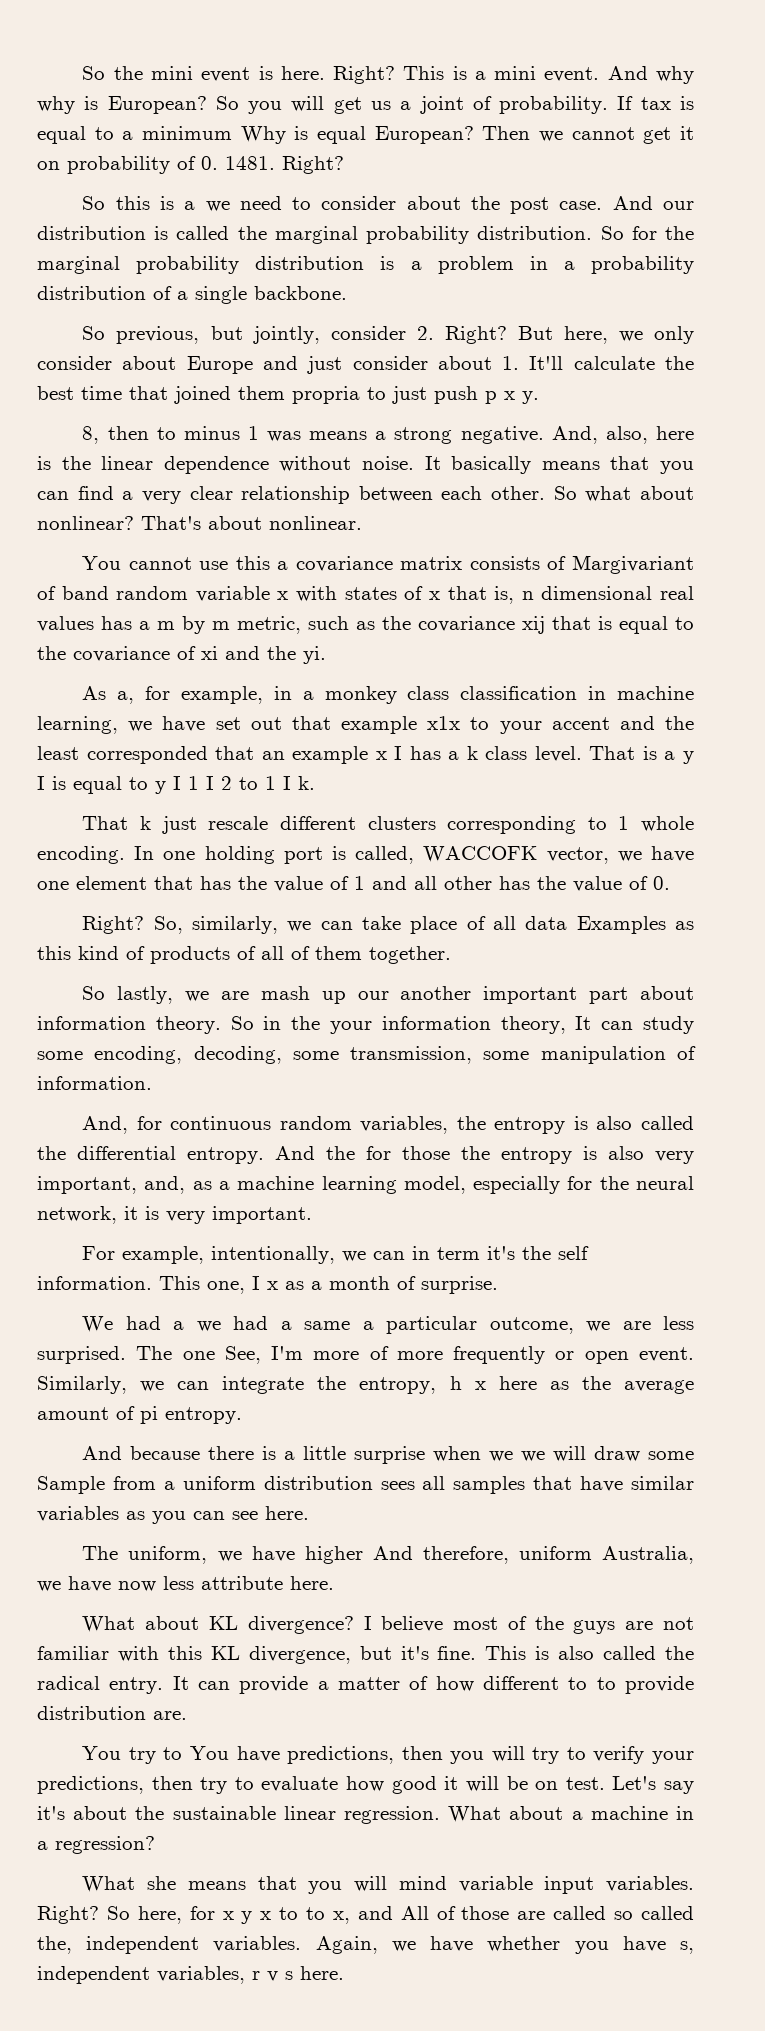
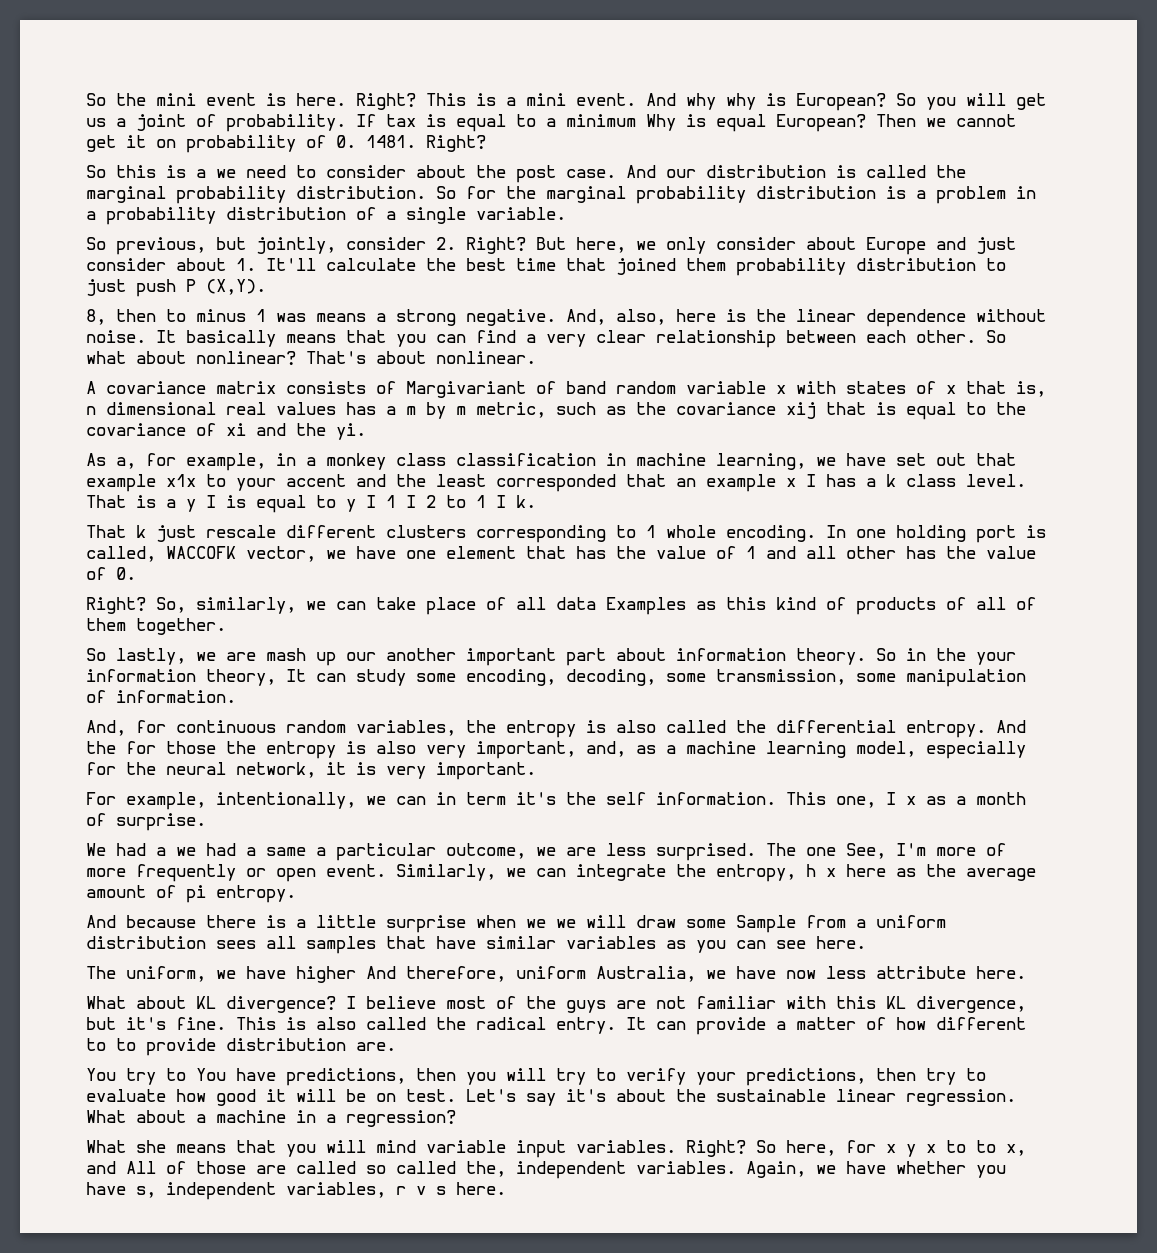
- So for the marginal probability distribution is a problem in a probability distribution of a single backbone.
+ So for the marginal probability distribution is a problem in a probability distribution of a single variable.
- But here, we only consider about Europe and just consider about 1. It'll calculate the best time that joined them propria to just push p x y.
+ But here, we only consider about Europe and just consider about 1. It'll calculate the best time that joined them probability distribution to just push P (X,Y).
- You cannot use this a covariance matrix consists of Margivariant of band random variable x with states of x that is, n dimensional real values has a m by m metric, such as the covariance xij that is equal to the covariance of xi and the yi.
+ A covariance matrix consists of Margivariant of band random variable x with states of x that is, n dimensional real values has a m by m metric, such as the covariance xij that is equal to the covariance of xi and the yi.

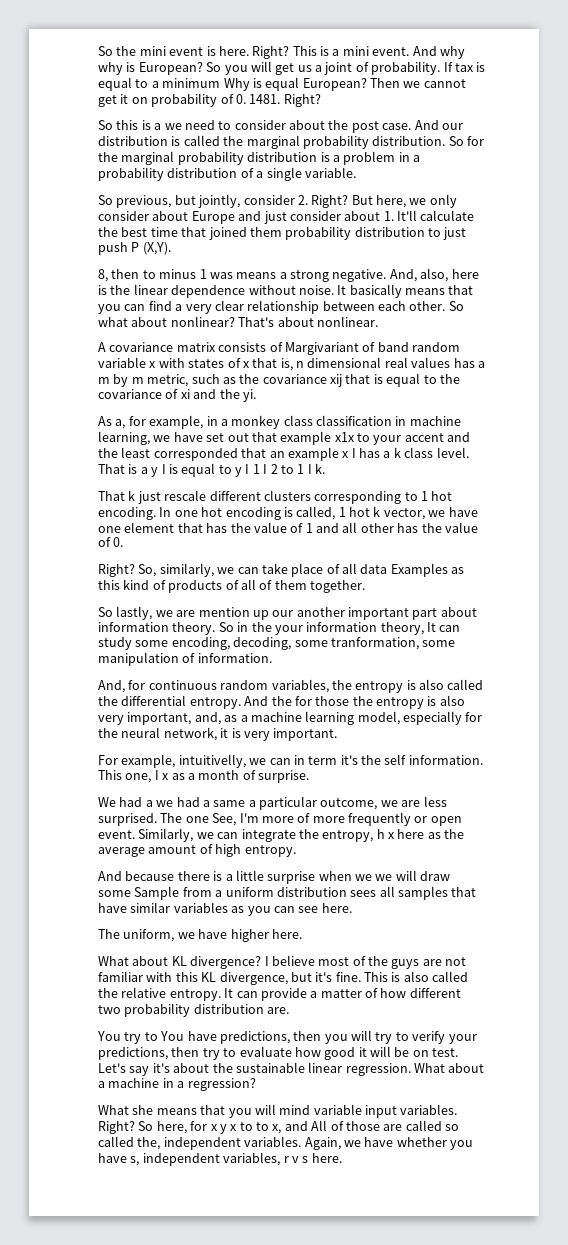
- That k just rescale different clusters corresponding to 1 whole encoding.
+ That k just rescale different clusters corresponding to 1 hot encoding.
- In one holding port is called, WACCOFK vector, we have one element that has the value of 1 and all other has the value of 0.
+ In one hot encoding is called, 1 hot k vector, we have one element that has the value of 1 and all other has the value of 0.
- So lastly, we are mash up our another important part about information theory.
+ So lastly, we are mention up our another important part about information theory.
- So in the your information theory, It can study some encoding, decoding, some transmission, some manipulation of information.
+ So in the your information theory, It can study some encoding, decoding, some tranformation, some manipulation of information.
- For example, intentionally, we can in term it's the self information.
+ For example, intuitivelly, we can in term it's the self information.
- Similarly, we can integrate the entropy, h x here as the average amount of pi entropy.
+ Similarly, we can integrate the entropy, h x here as the average amount of high entropy.
- The uniform, we have higher And therefore, uniform Australia, we have now less attribute here.
+ The uniform, we have higher here.
- This is also called the radical entry.
+ This is also called the relative entropy.
- It can provide a matter of how different to to provide distribution are.
+ It can provide a matter of how different two probability distribution are.

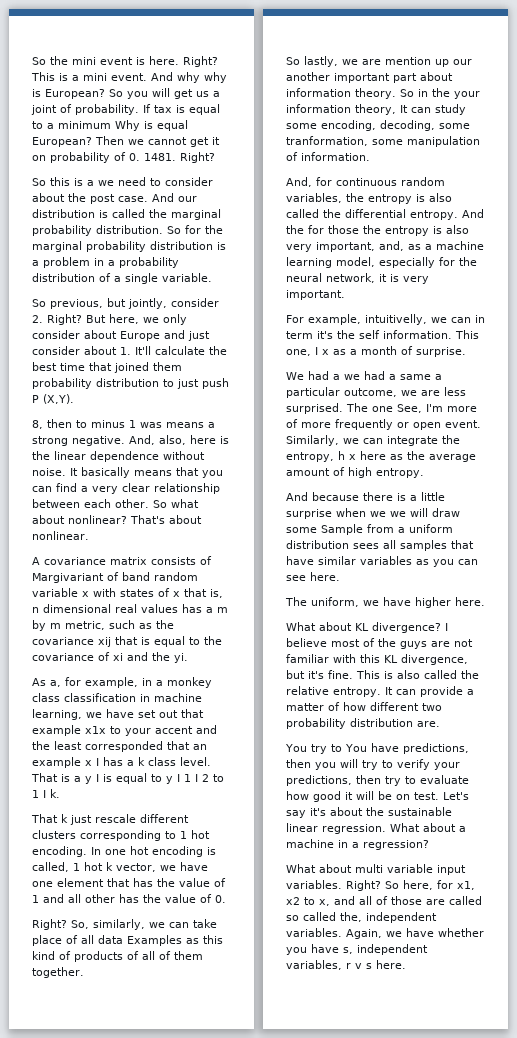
- What she means that you will mind variable input variables.
+ What about multi variable input variables.
- So here, for x y x to to x, and All of those are called so called the, independent variables.
+ So here, for x1, x2 to x, and all of those are called so called the, independent variables.

